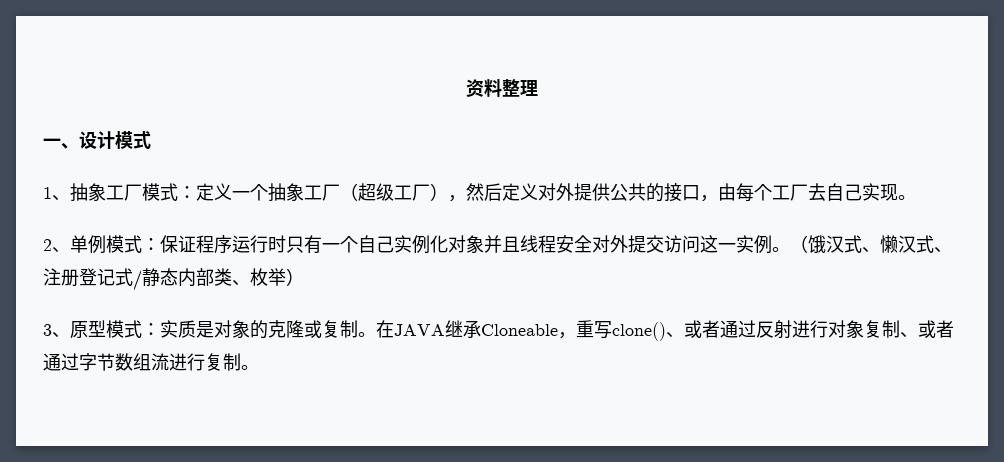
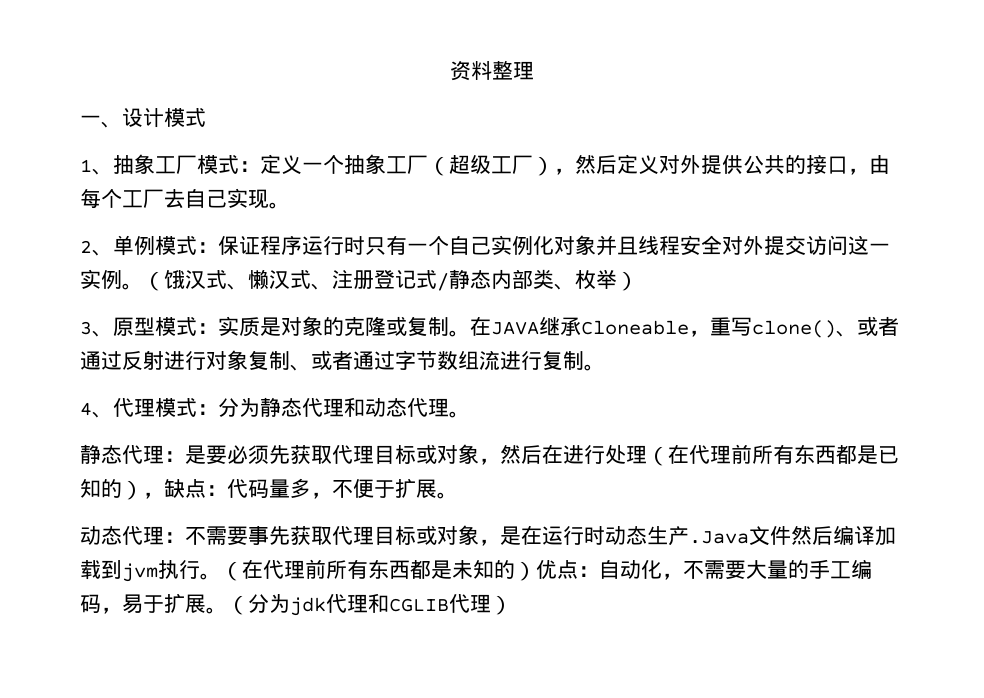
+ 4、代理模式：分为静态代理和动态代理。
+ 静态代理：是要必须先获取代理目标或对象，然后在进行处理（在代理前所有东西都是已知的），缺点：代码量多，不便于扩展。
+ 动态代理：不需要事先获取代理目标或对象，是在运行时动态生产.Java文件然后编译加载到jvm执行。（在代理前所有东西都是未知的）优点：自动化，不需要大量的手工编码，易于扩展。（分为jdk代理和CGLIB代理）

